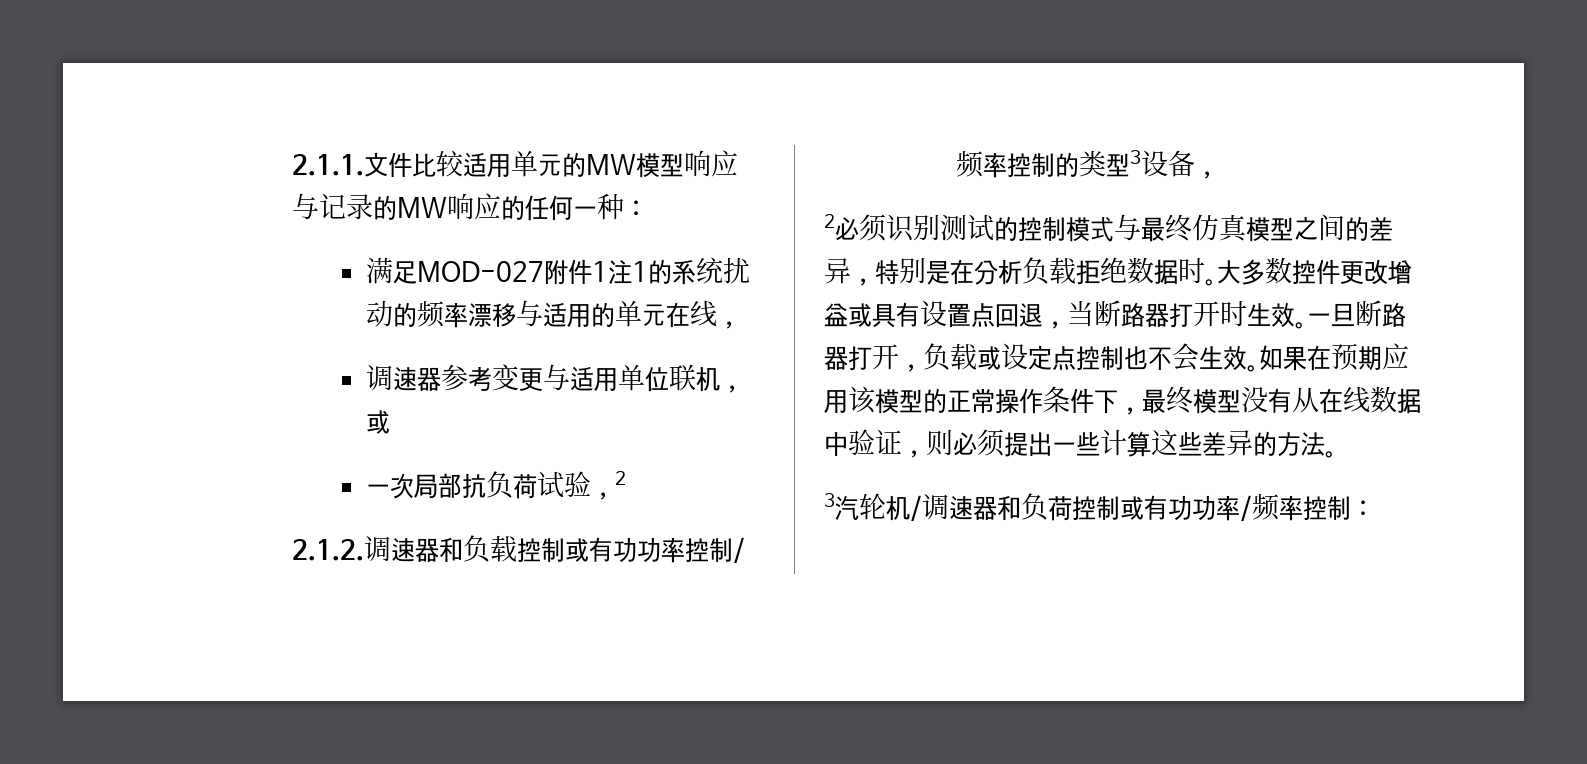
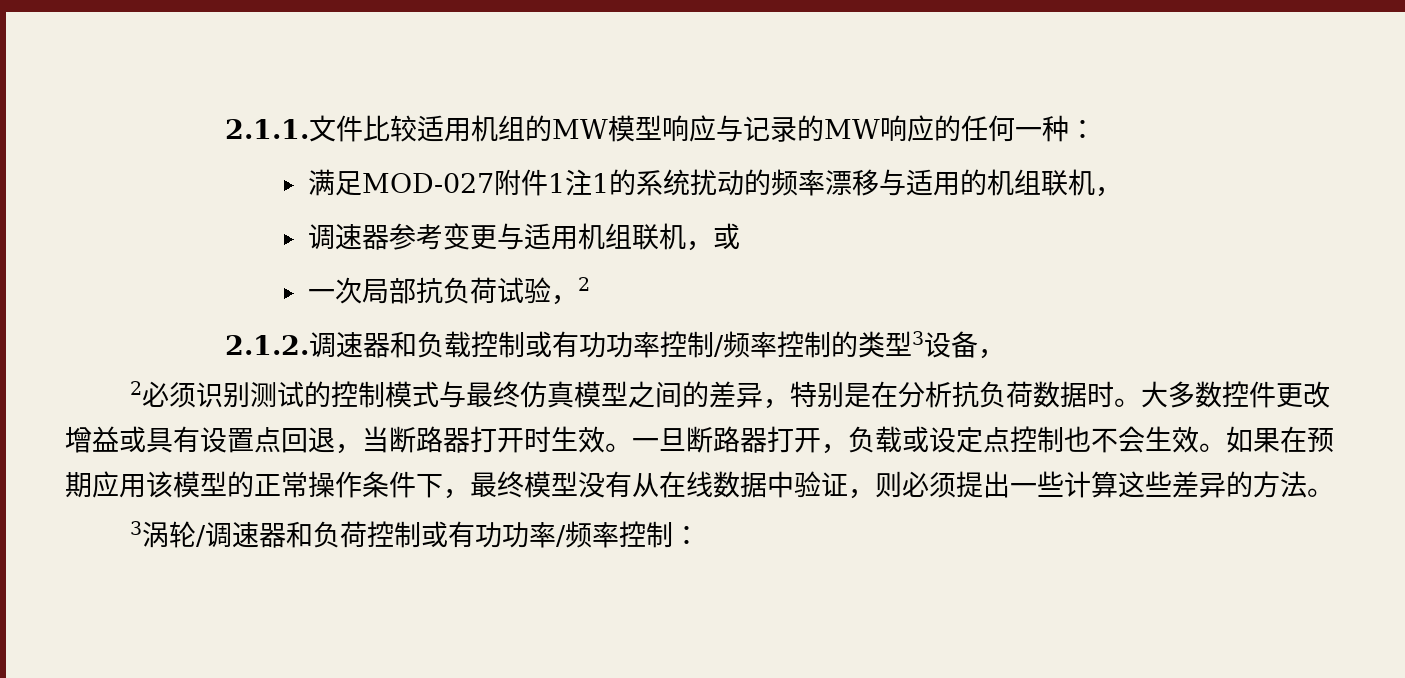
- 2.1.1.文件比较适用单元的MW模型响应与记录的MW响应的任何一种：
+ 2.1.1.文件比较适用机组的MW模型响应与记录的MW响应的任何一种：
- 满足MOD-027附件1注1的系统扰动的频率漂移与适用的单元在线，
+ 满足MOD-027附件1注1的系统扰动的频率漂移与适用的机组联机，
- 调速器参考变更与适用单位联机，或
+ 调速器参考变更与适用机组联机，或
- 2必须识别测试的控制模式与最终仿真模型之间的差异，特别是在分析负载拒绝数据时。
+ 2必须识别测试的控制模式与最终仿真模型之间的差异，特别是在分析抗负荷数据时。
- 3汽轮机/调速器和负荷控制或有功功率/频率控制：
+ 3涡轮/调速器和负荷控制或有功功率/频率控制：

